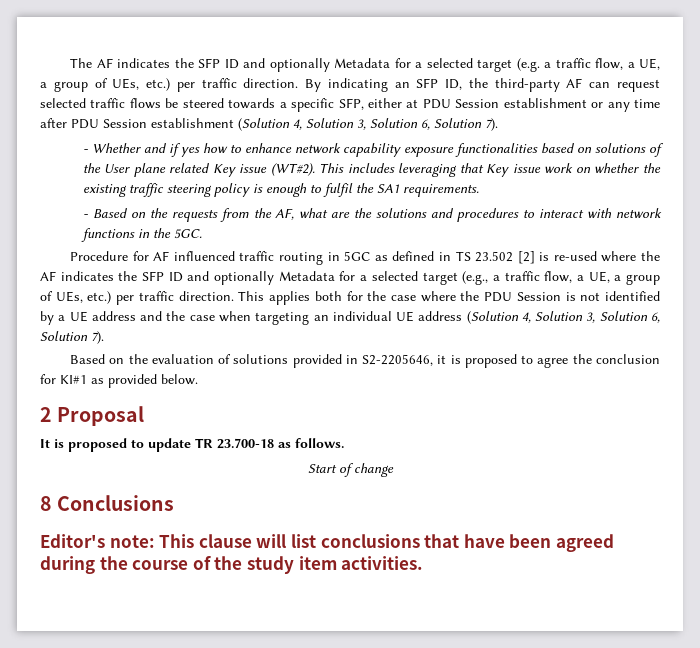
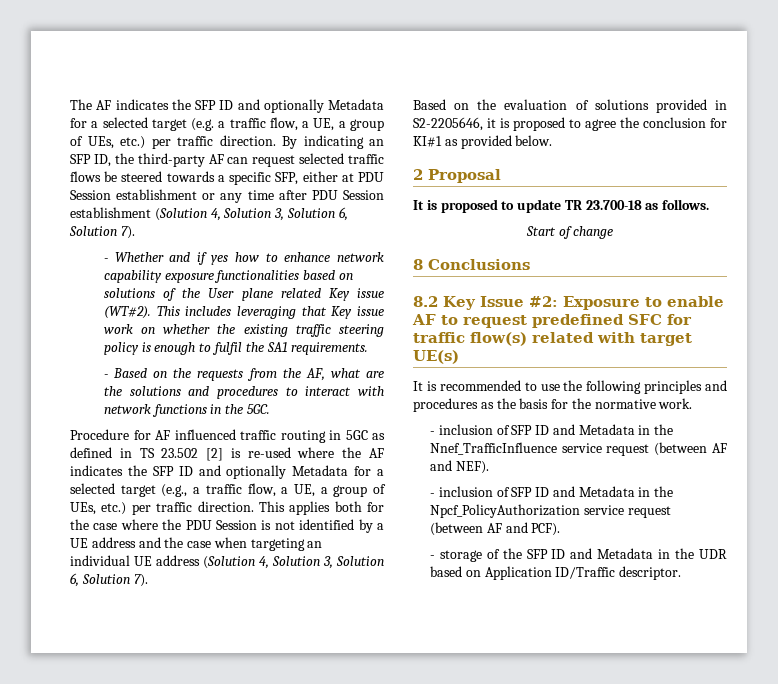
- Editor's note: This clause will list conclusions that have been agreed during the course of the study item activities.
+ 8.2 Key Issue #2: Exposure to enable AF to request predefined SFC for traffic flow(s) related with target UE(s)
+ It is recommended to use the following principles and procedures as the basis for the normative work.
+ - inclusion of SFP ID and Metadata in the Nnef_TrafficInfluence service request (between AF and NEF).
+ - inclusion of SFP ID and Metadata in the Npcf_PolicyAuthorization service request (between AF and PCF).
+ - storage of the SFP ID and Metadata in the UDR based on Application ID/Traffic descriptor.

